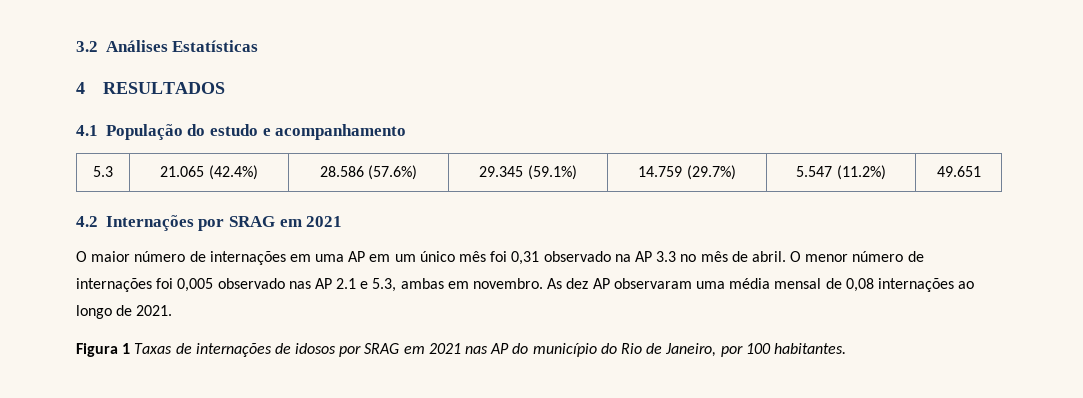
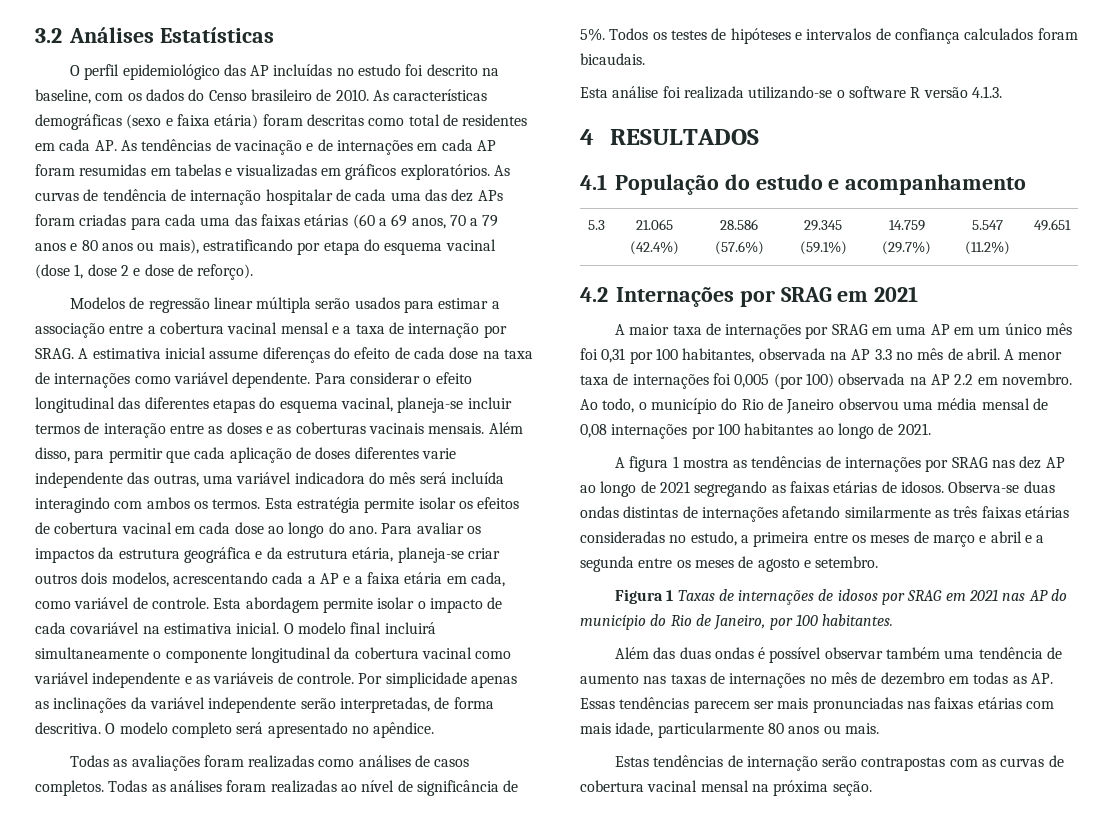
+ O perfil epidemiológico das AP incluídas no estudo foi descrito na baseline, com os dados do Censo brasileiro de 2010. As características demográficas (sexo e faixa etária) foram descritas como total de residentes em cada AP. As tendências de vacinação e de internações em cada AP foram resumidas em tabelas e visualizadas em gráficos exploratórios. As curvas de tendência de internação hospitalar de cada uma das dez APs foram criadas para cada uma das faixas etárias (60 a 69 anos, 70 a 79 anos e 80 anos ou mais), estratificando por etapa do esquema vacinal (dose 1, dose 2 e dose de reforço).
+ Modelos de regressão linear múltipla serão usados para estimar a associação entre a cobertura vacinal mensal e a taxa de internação por SRAG. A estimativa inicial assume diferenças do efeito de cada dose na taxa de internações como variável dependente. Para considerar o efeito longitudinal das diferentes etapas do esquema vacinal, planeja-se incluir termos de interação entre as doses e as coberturas vacinais mensais. Além disso, para permitir que cada aplicação de doses diferentes varie independente das outras, uma variável indicadora do mês será incluída interagindo com ambos os termos. Esta estratégia permite isolar os efeitos de cobertura vacinal em cada dose ao longo do ano. Para avaliar os impactos da estrutura geográfica e da estrutura etária, planeja-se criar outros dois modelos, acrescentando cada a AP e a faixa etária em cada, como variável de controle. Esta abordagem permite isolar o impacto de cada covariável na estimativa inicial. O modelo final incluirá simultaneamente o componente longitudinal da cobertura vacinal como variável independente e as variáveis de controle. Por simplicidade apenas as inclinações da variável independente serão interpretadas, de forma descritiva. O modelo completo será apresentado no apêndice.
+ Todas as avaliações foram realizadas como análises de casos completos. Todas as análises foram realizadas ao nível de significância de 5%. Todos os testes de hipóteses e intervalos de confiança calculados foram bicaudais.
+ Esta análise foi realizada utilizando-se o software R versão 4.1.3.
- O maior número de internações em uma AP em um único mês foi 0,31 observado na AP 3.3 no mês de abril.
+ A maior taxa de internações por SRAG em uma AP em um único mês foi 0,31 por 100 habitantes, observada na AP 3.3 no mês de abril.
- O menor número de internações foi 0,005 observado nas AP 2.1 e 5.3, ambas em novembro. As dez AP observaram uma média mensal de 0,08 internações ao longo de 2021.
+ A menor taxa de internações foi 0,005 (por 100) observada na AP 2.2 em novembro. Ao todo, o município do Rio de Janeiro observou uma média mensal de 0,08 internações por 100 habitantes ao longo de 2021.
+ A figura 1 mostra as tendências de internações por SRAG nas dez AP ao longo de 2021 segregando as faixas etárias de idosos. Observa-se duas ondas distintas de internações afetando similarmente as três faixas etárias consideradas no estudo, a primeira entre os meses de março e abril e a segunda entre os meses de agosto e setembro.
+ Além das duas ondas é possível observar também uma tendência de aumento nas taxas de internações no mês de dezembro em todas as AP. Essas tendências parecem ser mais pronunciadas nas faixas etárias com mais idade, particularmente 80 anos ou mais.
+ Estas tendências de internação serão contrapostas com as curvas de cobertura vacinal mensal na próxima seção.

